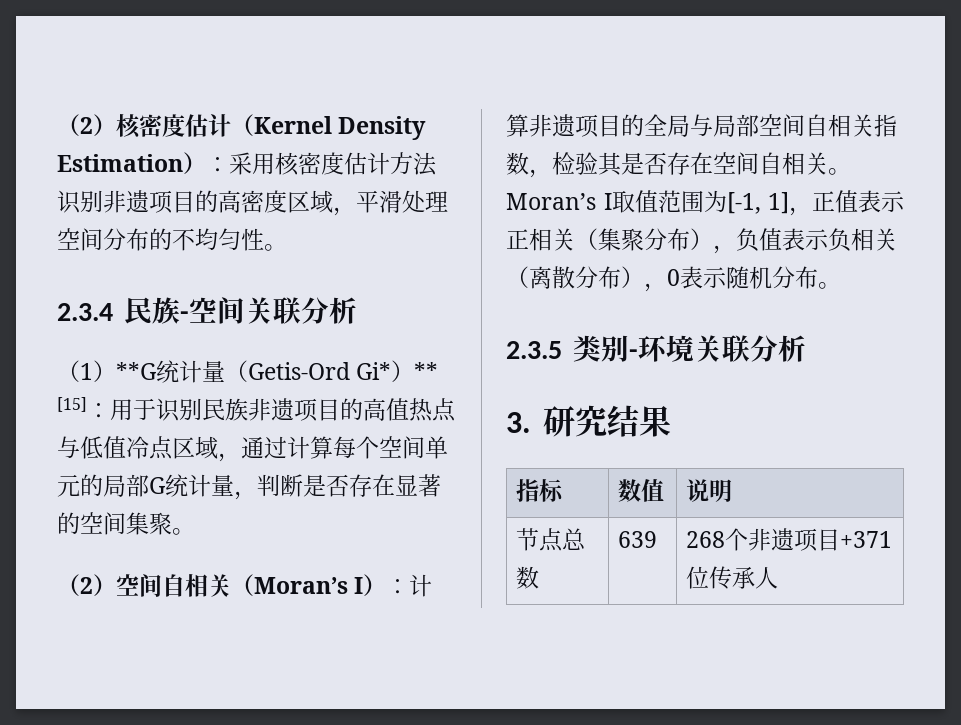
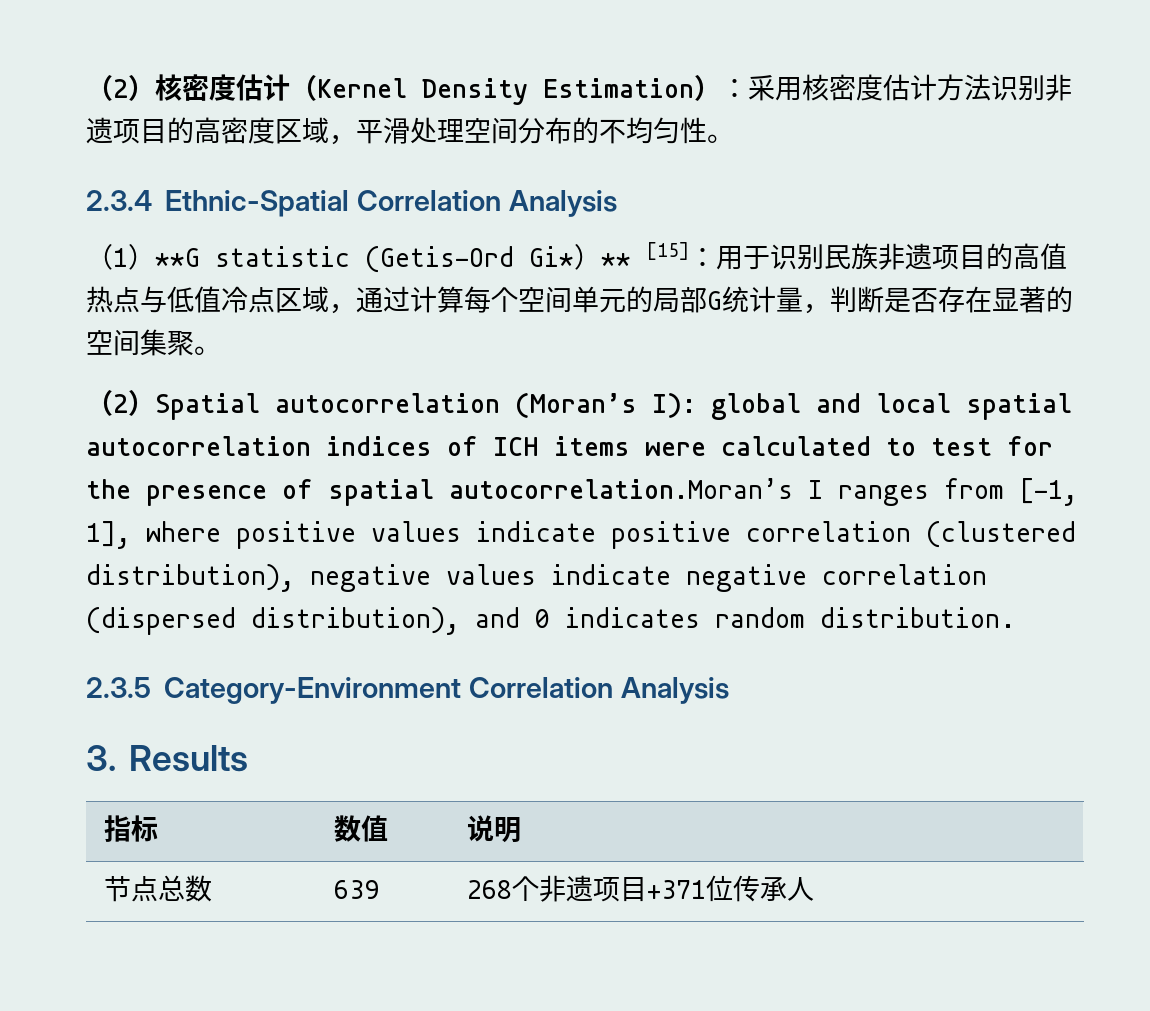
- 2.3.4民族-空间关联分析
+ 2.3.4 Ethnic-Spatial Correlation Analysis
- （1）**G统计量（Getis-Ord Gi*）** [15]：用于识别民族非遗项目的高值热点与低值冷点区域，通过计算每个空间单元的局部G统计量，判断是否存在显著的空间集聚。
+ （1）**G statistic (Getis-Ord Gi*）** [15]：用于识别民族非遗项目的高值热点与低值冷点区域，通过计算每个空间单元的局部G统计量，判断是否存在显著的空间集聚。
- （2）空间自相关（Moran’s I）：计算非遗项目的全局与局部空间自相关指数，检验其是否存在空间自相关。Moran’s I取值范围为[-1, 1]，正值表示正相关（集聚分布），负值表示负相关（离散分布），0表示随机分布。
- 2.3.5类别-环境关联分析
+ （2）Spatial autocorrelation (Moran’s I): global and local spatial autocorrelation indices of ICH items were calculated to test for the presence of spatial autocorrelation.Moran’s I ranges from [-1, 1], where positive values indicate positive correlation (clustered distribution), negative values indicate negative correlation (dispersed distribution), and 0 indicates random distribution.
+ 2.3.5 Category-Environment Correlation Analysis
- 3.研究结果
+ 3. Results

